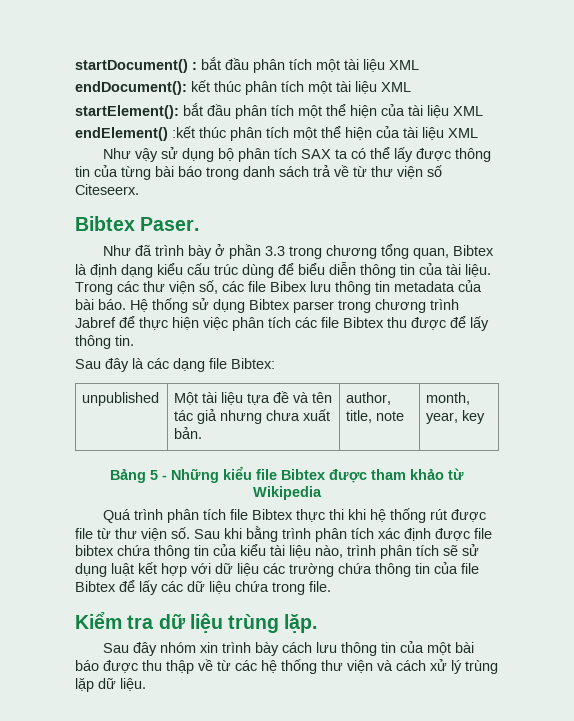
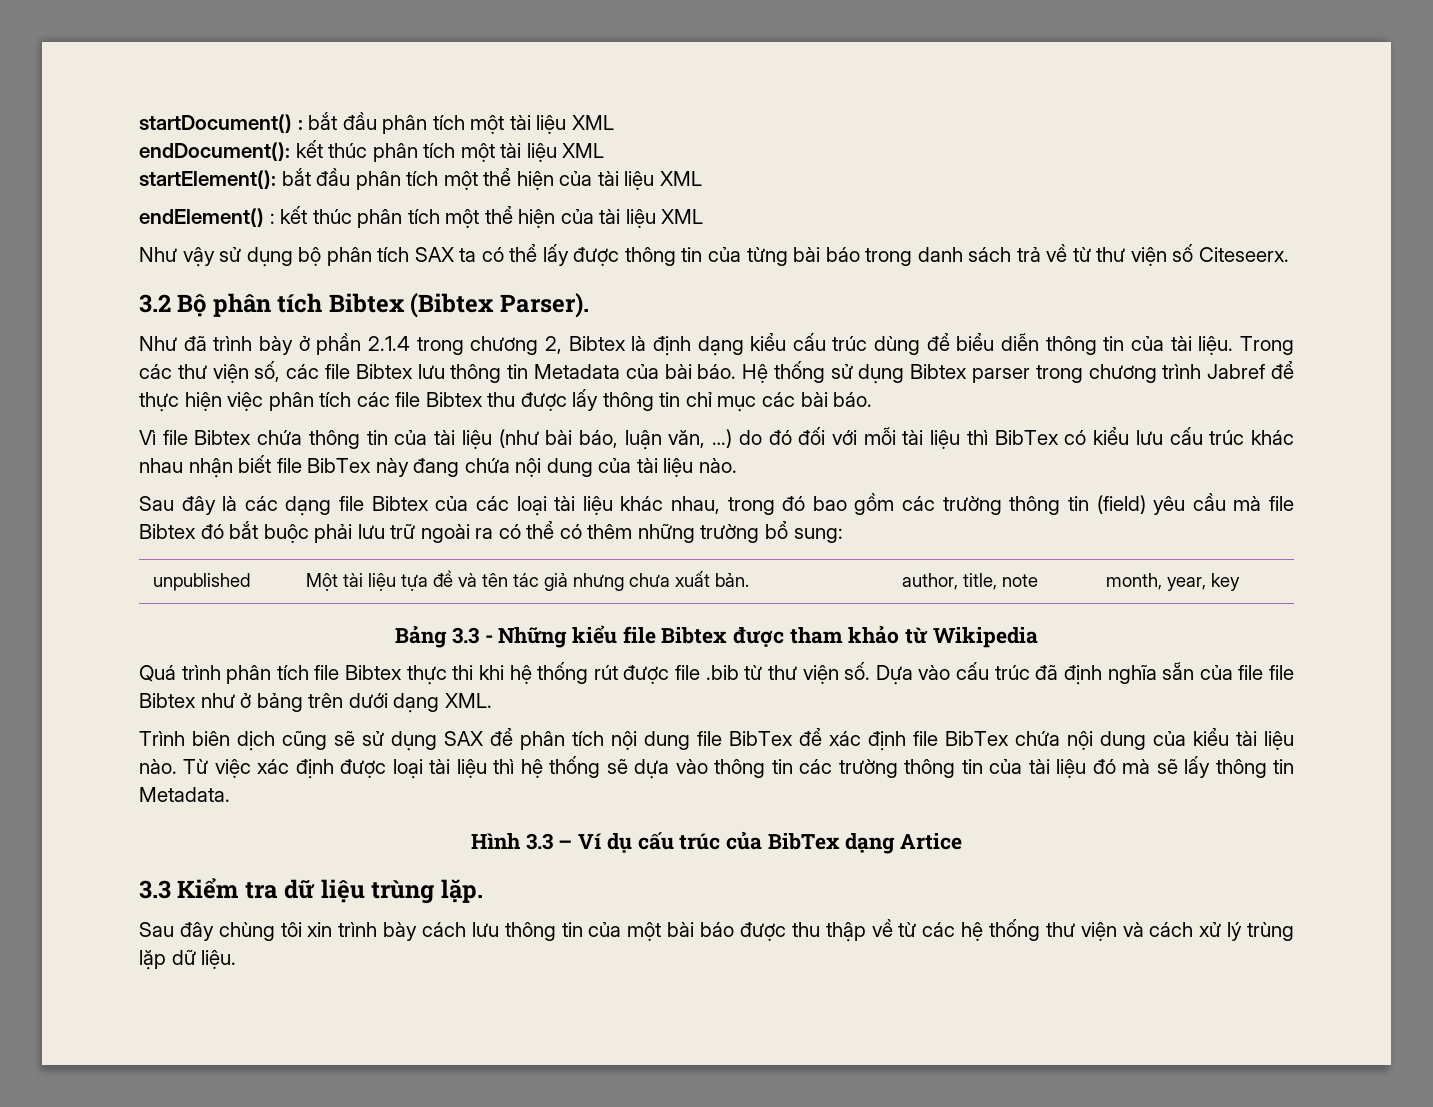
- endElement() :kết thúc phân tích một thể hiện của tài liệu XML
+ endElement() : kết thúc phân tích một thể hiện của tài liệu XML
- Bibtex Paser.
+ 3.2 Bộ phân tích Bibtex (Bibtex Parser).
- Như đã trình bày ở phần 3.3 trong chương tổng quan, Bibtex là định dạng kiểu cấu trúc dùng để biểu diễn thông tin của tài liệu.
+ Như đã trình bày ở phần 2.1.4 trong chương 2, Bibtex là định dạng kiểu cấu trúc dùng để biểu diễn thông tin của tài liệu.
- Trong các thư viện số, các file Bibex lưu thông tin metadata của bài báo.
+ Trong các thư viện số, các file Bibtex lưu thông tin Metadata của bài báo.
- Hệ thống sử dụng Bibtex parser trong chương trình Jabref để thực hiện việc phân tích các file Bibtex thu được để lấy thông tin.
+ Hệ thống sử dụng Bibtex parser trong chương trình Jabref để thực hiện việc phân tích các file Bibtex thu được lấy thông tin chỉ mục các bài báo.
+ Vì file Bibtex chứa thông tin của tài liệu (như bài báo, luận văn, …) do đó đối với mỗi tài liệu thì BibTex có kiểu lưu cấu trúc khác nhau nhận biết file BibTex này đang chứa nội dung của tài liệu nào.
- Sau đây là các dạng file Bibtex:
+ Sau đây là các dạng file Bibtex của các loại tài liệu khác nhau, trong đó bao gồm các trường thông tin (field) yêu cầu mà file Bibtex đó bắt buộc phải lưu trữ ngoài ra có thể có thêm những trường bổ sung:
- Bảng 5 - Những kiểu file Bibtex được tham khảo từ Wikipedia
+ Bảng 3.3 - Những kiểu file Bibtex được tham khảo từ Wikipedia
- Quá trình phân tích file Bibtex thực thi khi hệ thống rút được file từ thư viện số.
+ Quá trình phân tích file Bibtex thực thi khi hệ thống rút được file .bib từ thư viện số.
- Sau khi bằng trình phân tích xác định được file bibtex chứa thông tin của kiểu tài liệu nào, trình phân tích sẽ sử dụng luật kết hợp với dữ liệu các trường chứa thông tin của file Bibtex để lấy các dữ liệu chứa trong file.
- Kiểm tra dữ liệu trùng lặp.
+ Dựa vào cấu trúc đã định nghĩa sẵn của file file Bibtex như ở bảng trên dưới dạng XML.
+ Trình biên dịch cũng sẽ sử dụng SAX để phân tích nội dung file BibTex để xác định file BibTex chứa nội dung của kiểu tài liệu nào. Từ việc xác định được loại tài liệu thì hệ thống sẽ dựa vào thông tin các trường thông tin của tài liệu đó mà sẽ lấy thông tin Metadata.
+ Hình 3.3 – Ví dụ cấu trúc của BibTex dạng Artice
+ 3.3 Kiểm tra dữ liệu trùng lặp.
- Sau đây nhóm xin trình bày cách lưu thông tin của một bài báo được thu thập về từ các hệ thống thư viện và cách xử lý trùng lặp dữ liệu.
+ Sau đây chùng tôi xin trình bày cách lưu thông tin của một bài báo được thu thập về từ các hệ thống thư viện và cách xử lý trùng lặp dữ liệu.

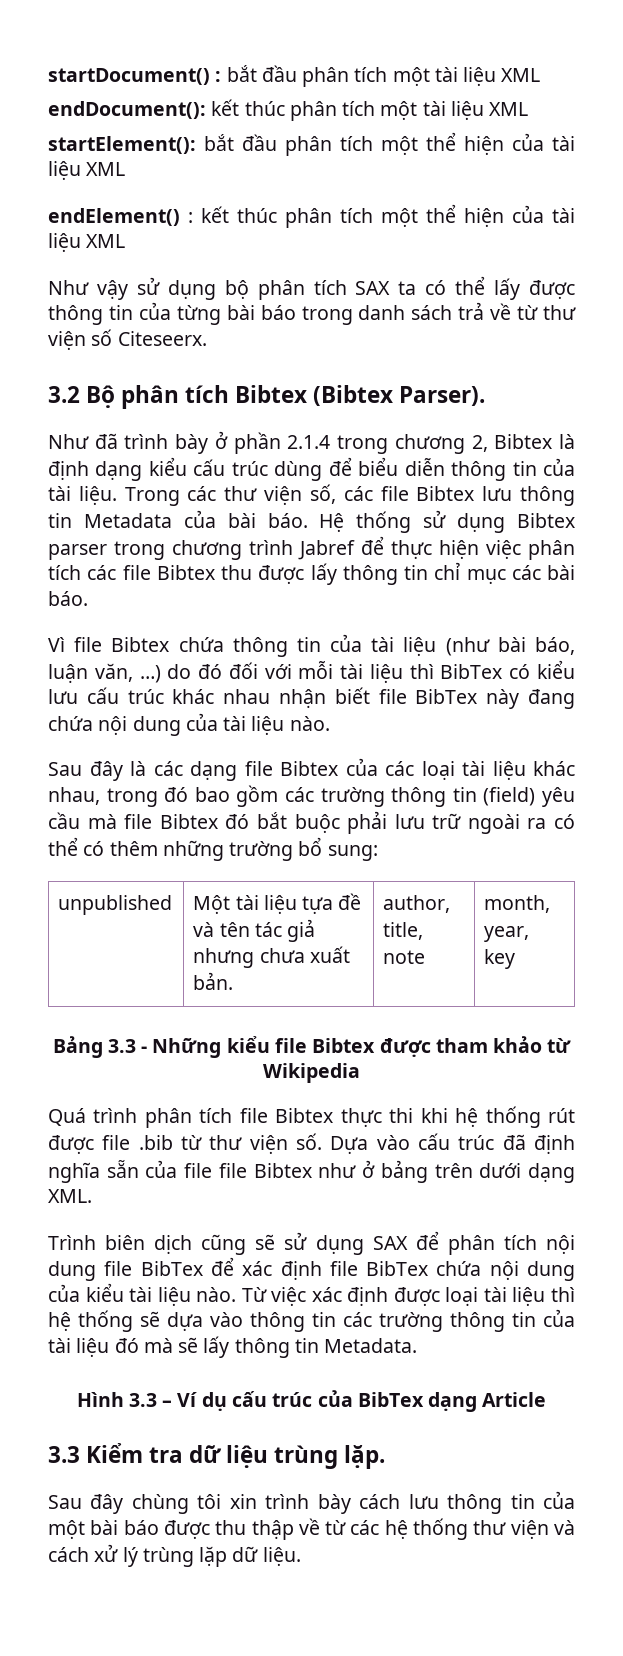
- Hình 3.3 – Ví dụ cấu trúc của BibTex dạng Artice
+ Hình 3.3 – Ví dụ cấu trúc của BibTex dạng Article

